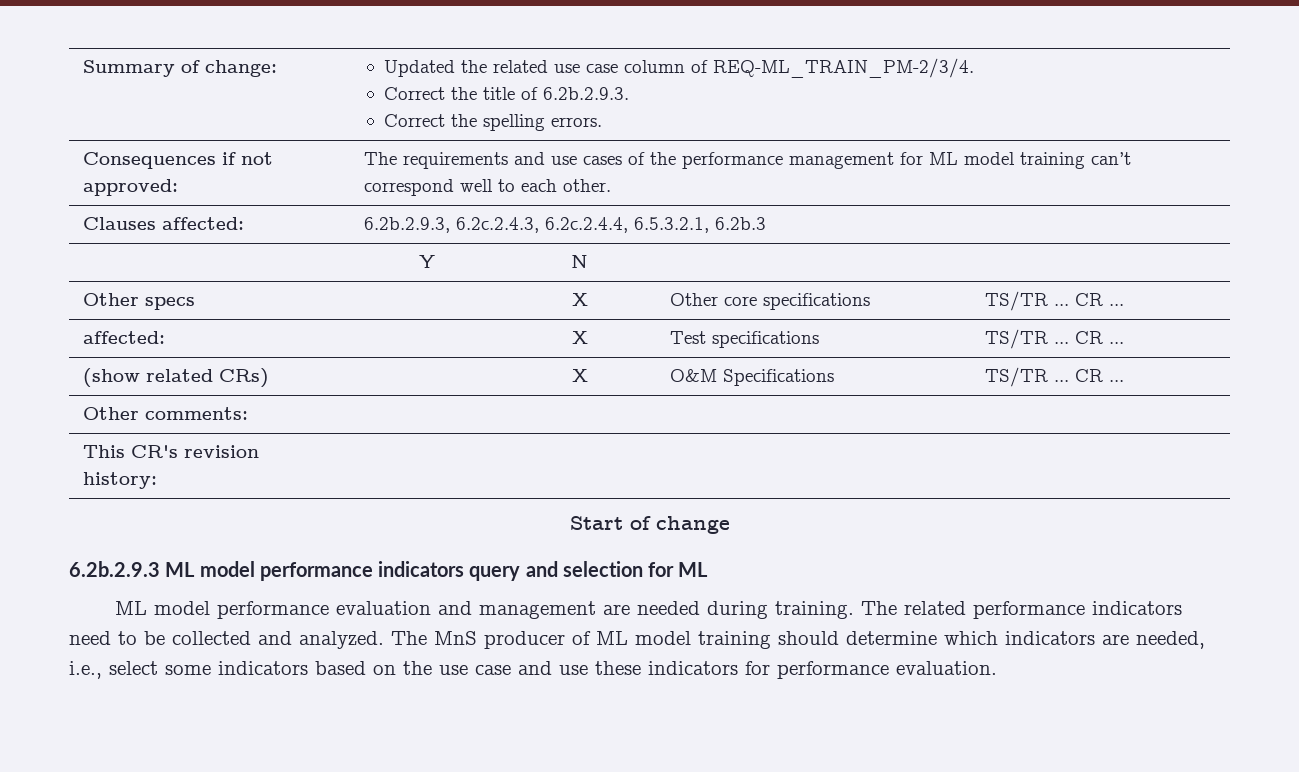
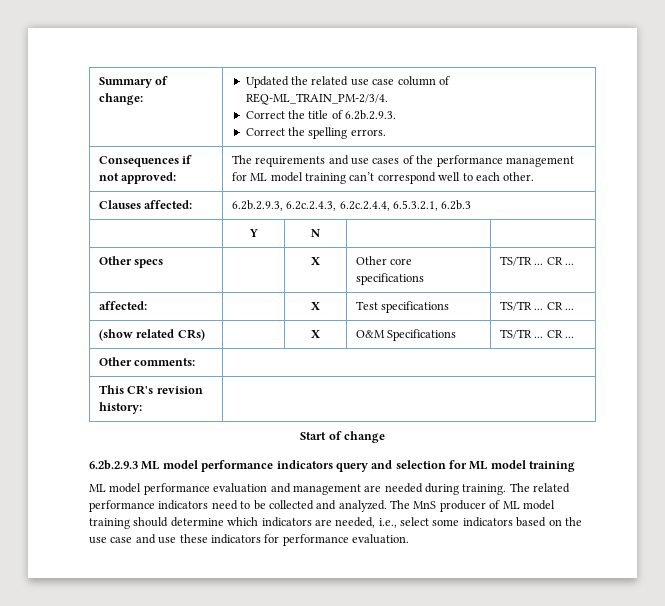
- 6.2b.2.9.3 ML model performance indicators query and selection for ML
+ 6.2b.2.9.3 ML model performance indicators query and selection for ML model training

